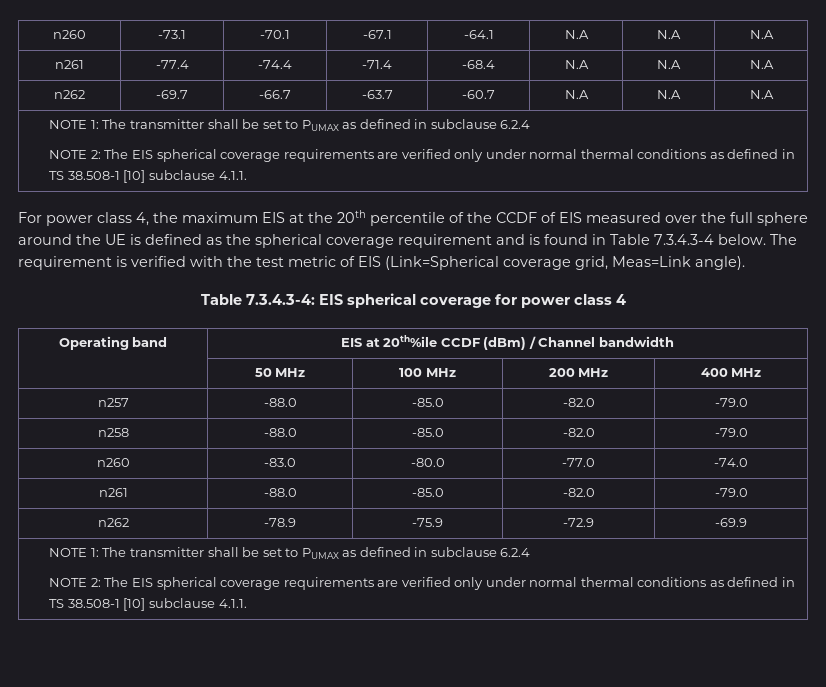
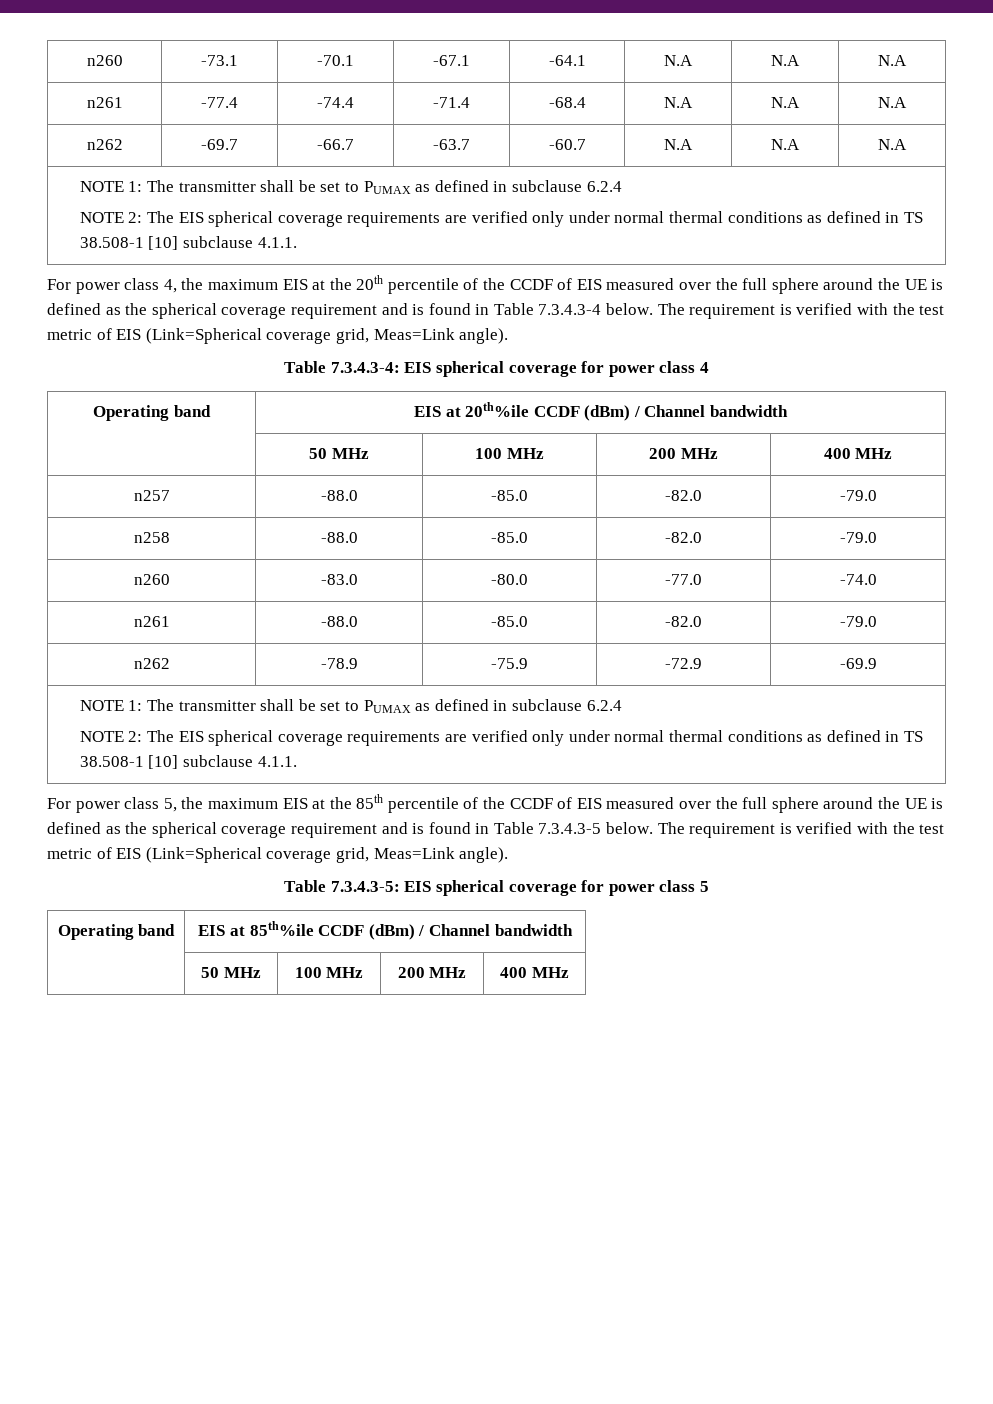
+ For power class 5, the maximum EIS at the 85th percentile of the CCDF of EIS measured over the full sphere around the UE is defined as the spherical coverage requirement and is found in Table 7.3.4.3-5 below. The requirement is verified with the test metric of EIS (Link=Spherical coverage grid, Meas=Link angle).
+ Table 7.3.4.3-5: EIS spherical coverage for power class 5
+ Operating band | EIS at 85th%ile CCDF (dBm) / Channel bandwidth
+ | 50 MHz | 100 MHz | 200 MHz | 400 MHz

